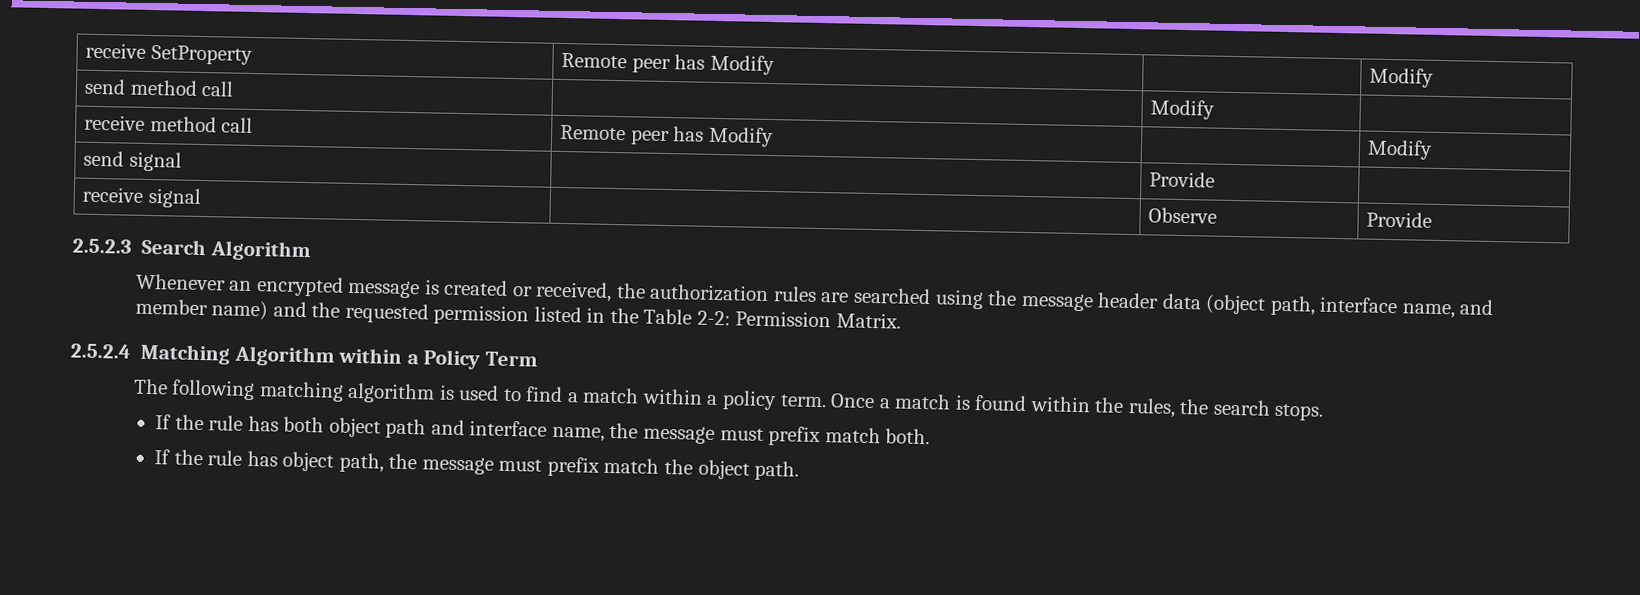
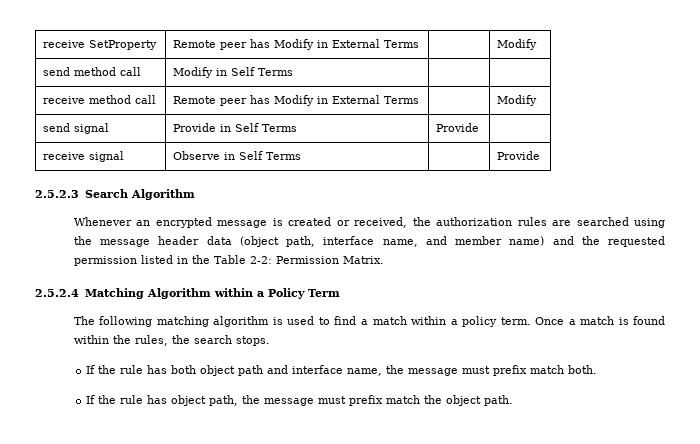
- receive SetProperty | Remote peer has Modify | | Modify
+ receive SetProperty | Remote peer has Modify in External Terms | | Modify
- send method call | | Modify |
+ send method call | Modify in Self Terms | |
- receive method call | Remote peer has Modify | | Modify
+ receive method call | Remote peer has Modify in External Terms | | Modify
- send signal | | Provide |
+ send signal | Provide in Self Terms | Provide |
- receive signal | | Observe | Provide
+ receive signal | Observe in Self Terms | | Provide

